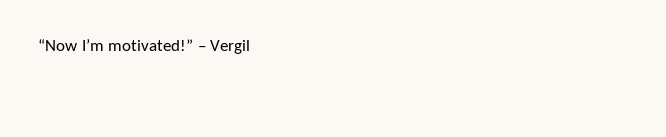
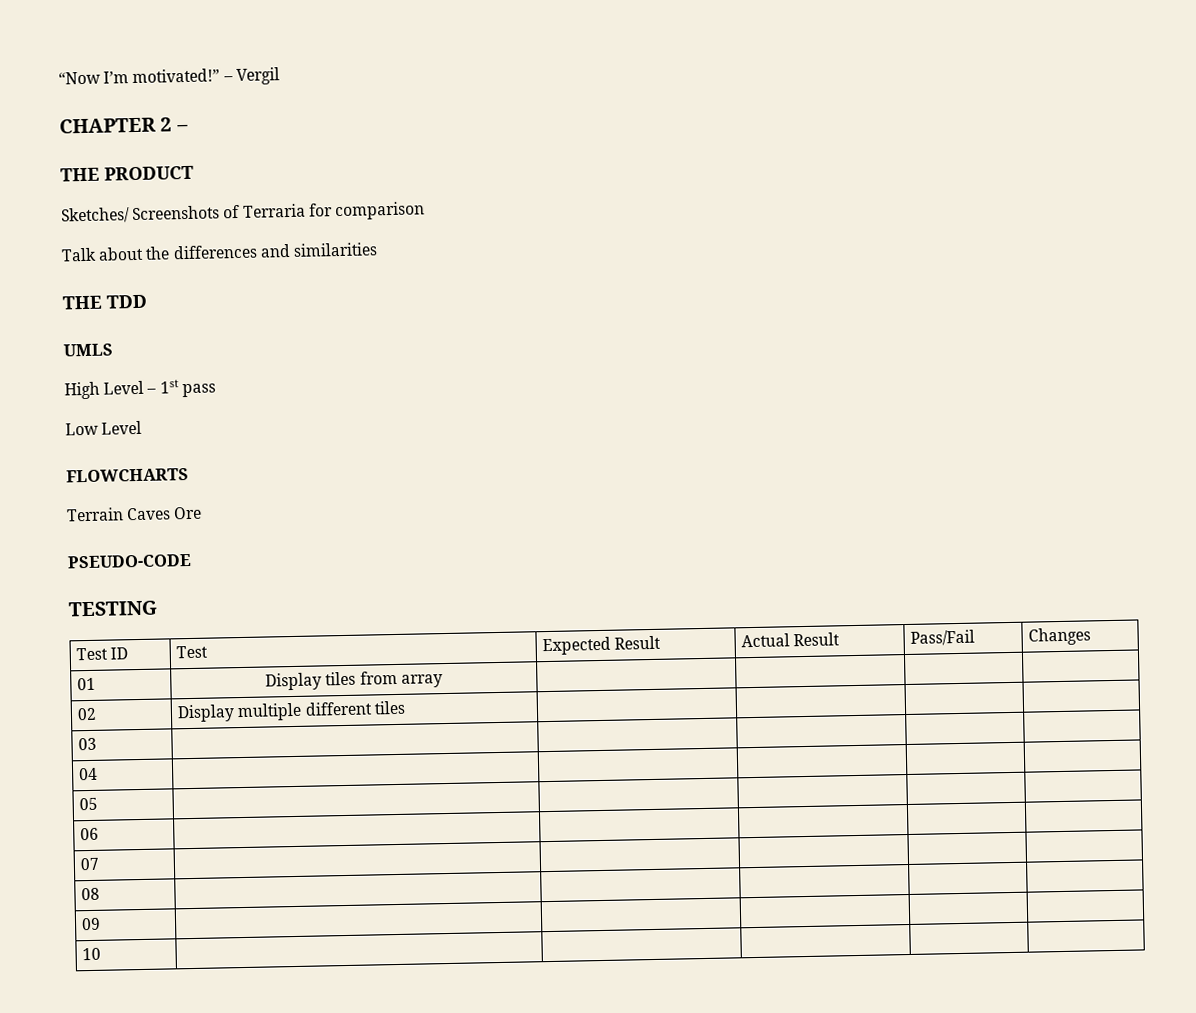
+ CHAPTER 2 –
+ THE PRODUCT
+ Sketches/ Screenshots of Terraria for comparison
+ Talk about the differences and similarities
+ THE TDD
+ UMLS
+ High Level – 1st pass
+ Low Level
+ FLOWCHARTS
+ Terrain Caves Ore
+ PSEUDO-CODE
+ TESTING
+ Test ID | Test | Expected Result | Actual Result | Pass/Fail | Changes
+ 01 | Display tiles from array | | | |
+ 02 | Display multiple different tiles | | | |
+ 03 | | | | |
+ 04 | | | | |
+ 05 | | | | |
+ 06 | | | | |
+ 07 | | | | |
+ 08 | | | | |
+ 09 | | | | |
+ 10 | | | | |

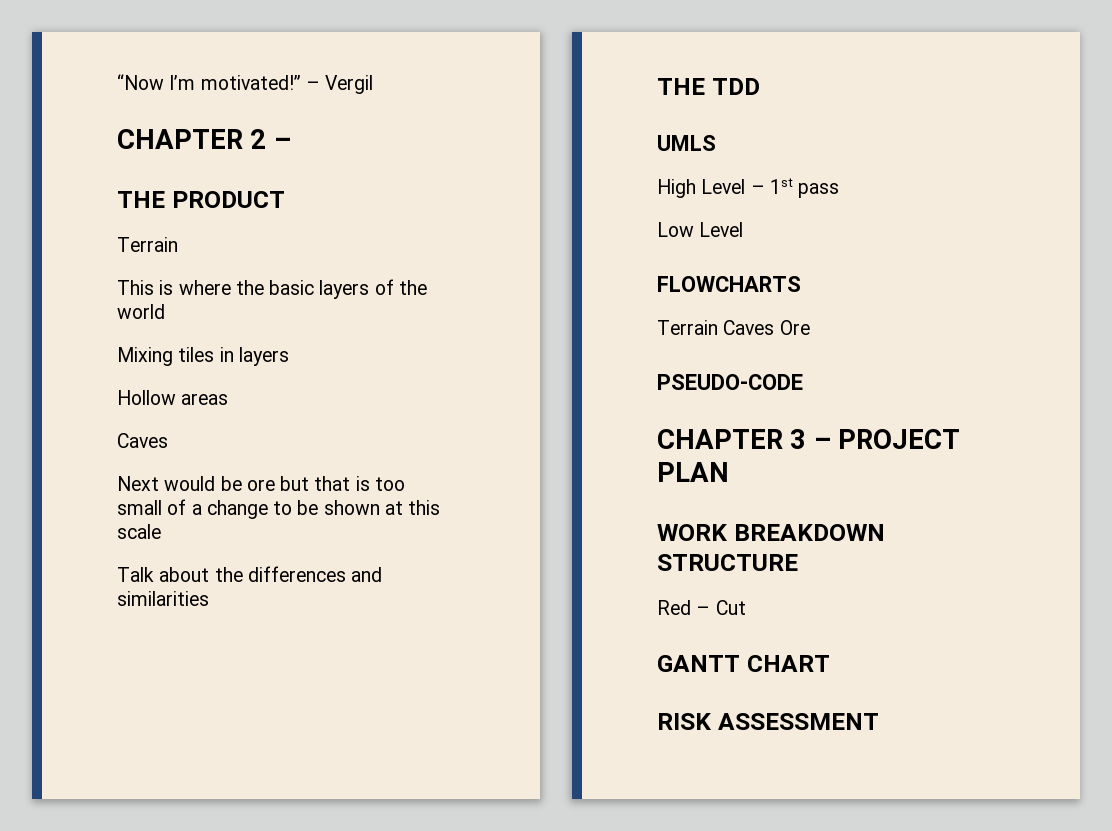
  THE PRODUCT
- Sketches/ Screenshots of Terraria for comparison
+ Terrain
+ This is where the basic layers of the world
+ Mixing tiles in layers
+ Hollow areas
+ Caves
+ Next would be ore but that is too small of a change to be shown at this scale
- TESTING
- Test ID | Test | Expected Result | Actual Result | Pass/Fail | Changes
- 01 | Display tiles from array | | | |
- 02 | Display multiple different tiles | | | |
- 03 | | | | |
- 04 | | | | |
- 05 | | | | |
- 06 | | | | |
- 07 | | | | |
- 08 | | | | |
- 09 | | | | |
- 10 | | | | |
+ CHAPTER 3 – PROJECT PLAN
+ WORK BREAKDOWN STRUCTURE
+ Red – Cut
+ GANTT CHART
+ RISK ASSESSMENT

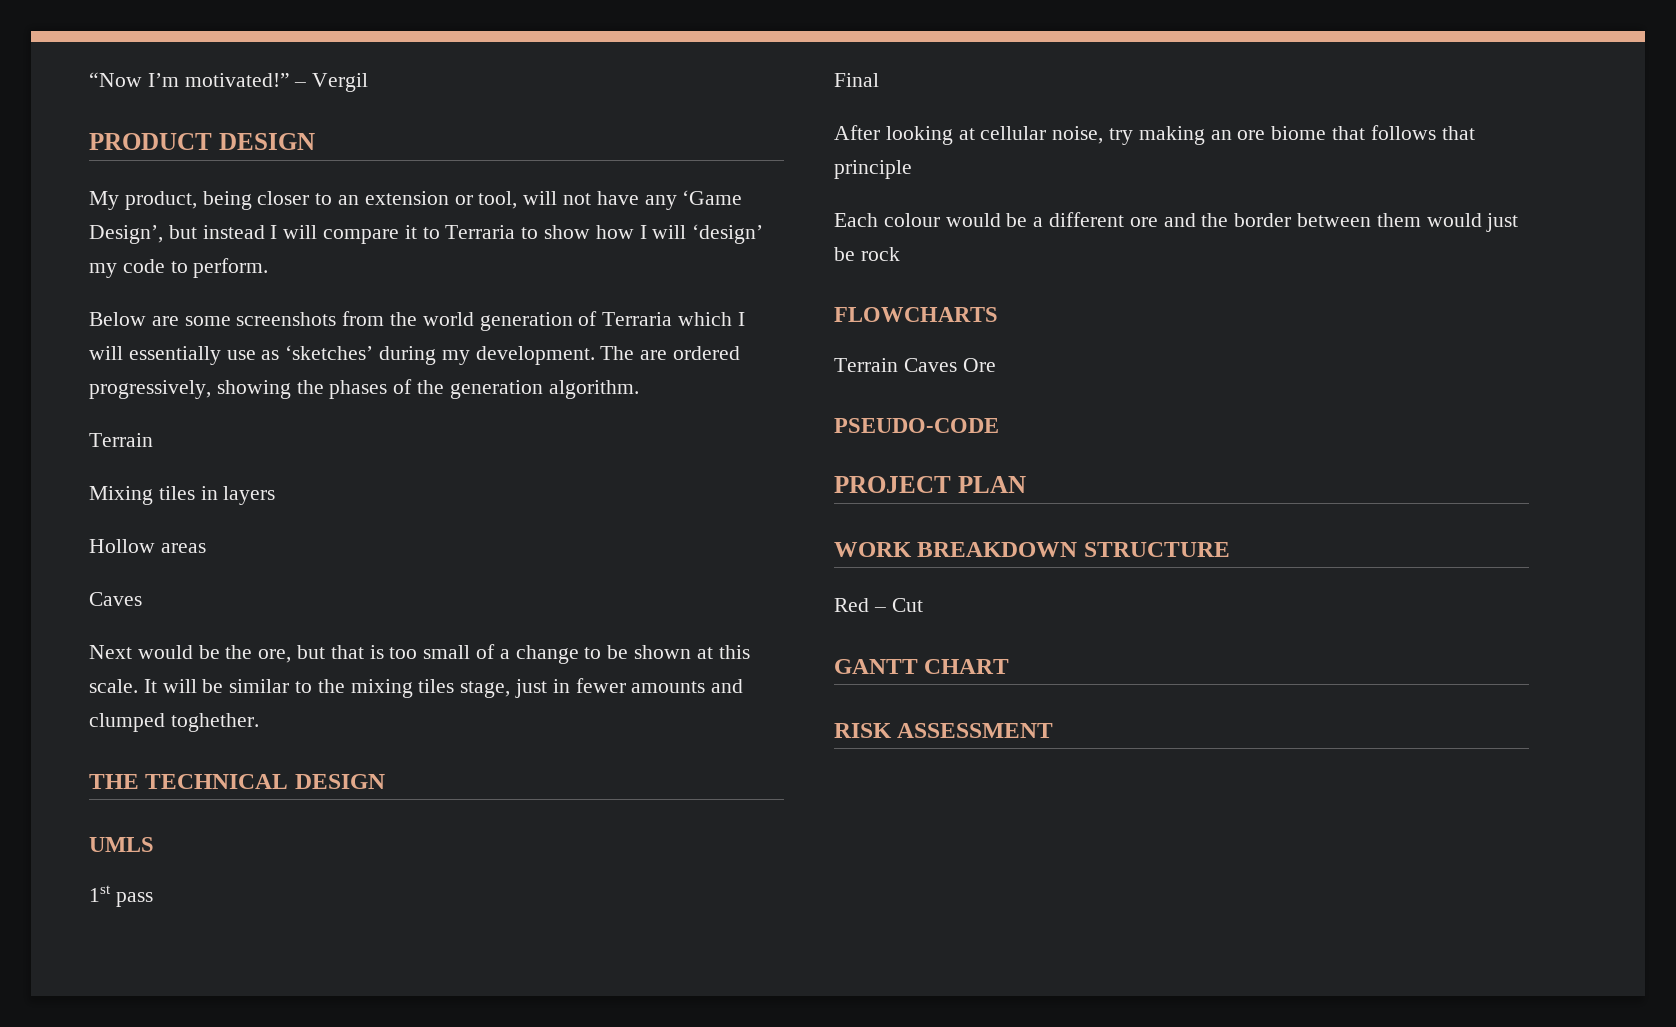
- CHAPTER 2 –
- THE PRODUCT
+ PRODUCT DESIGN
+ My product, being closer to an extension or tool, will not have any ‘Game Design’, but instead I will compare it to Terraria to show how I will ‘design’ my code to perform.
+ Below are some screenshots from the world generation of Terraria which I will essentially use as ‘sketches’ during my development. The are ordered progressively, showing the phases of the generation algorithm.
  Terrain
- This is where the basic layers of the world
- Next would be ore but that is too small of a change to be shown at this scale
- Talk about the differences and similarities
- THE TDD
+ Next would be the ore, but that is too small of a change to be shown at this scale. It will be similar to the mixing tiles stage, just in fewer amounts and clumped toghether.
+ THE TECHNICAL DESIGN
- High Level – 1st pass
+ 1st pass
- Low Level
+ Final
+ After looking at cellular noise, try making an ore biome that follows that principle
+ Each colour would be a different ore and the border between them would just be rock
- CHAPTER 3 – PROJECT PLAN
+ PROJECT PLAN

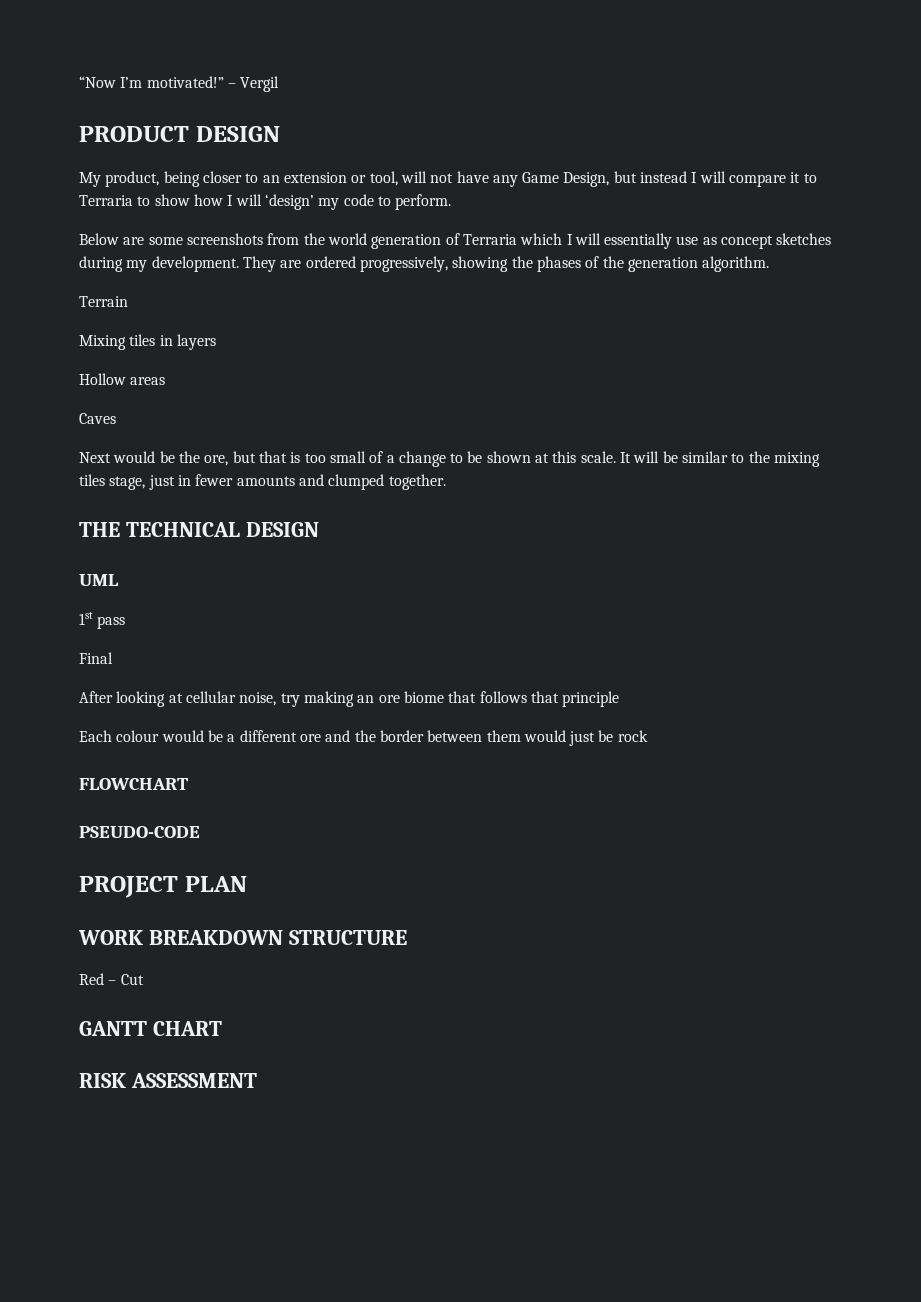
- My product, being closer to an extension or tool, will not have any ‘Game Design’, but instead I will compare it to Terraria to show how I will ‘design’ my code to perform.
+ My product, being closer to an extension or tool, will not have any Game Design, but instead I will compare it to Terraria to show how I will ‘design’ my code to perform.
- Below are some screenshots from the world generation of Terraria which I will essentially use as ‘sketches’ during my development.
+ Below are some screenshots from the world generation of Terraria which I will essentially use as concept sketches during my development.
- The are ordered progressively, showing the phases of the generation algorithm.
+ They are ordered progressively, showing the phases of the generation algorithm.
- It will be similar to the mixing tiles stage, just in fewer amounts and clumped toghether.
+ It will be similar to the mixing tiles stage, just in fewer amounts and clumped together.
- UMLS
+ UML
- FLOWCHARTS
- Terrain Caves Ore
+ FLOWCHART

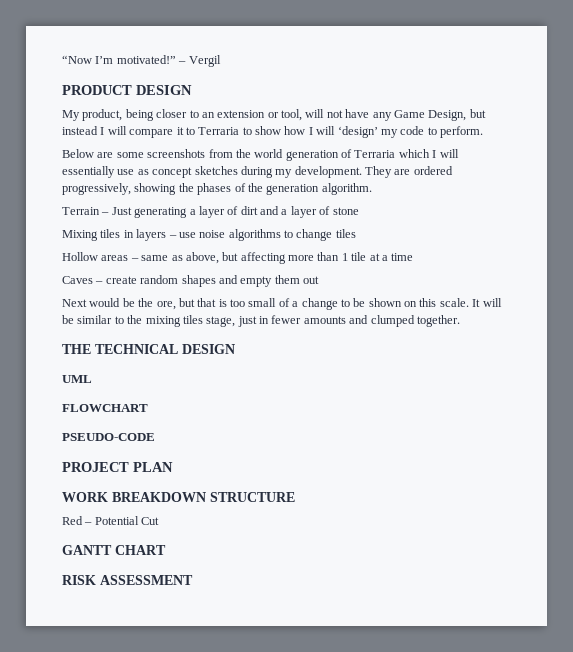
- Terrain
- Mixing tiles in layers
- Hollow areas
- Caves
+ Terrain – Just generating a layer of dirt and a layer of stone
+ Mixing tiles in layers – use noise algorithms to change tiles
+ Hollow areas – same as above, but affecting more than 1 tile at a time
+ Caves – create random shapes and empty them out
- Next would be the ore, but that is too small of a change to be shown at this scale.
+ Next would be the ore, but that is too small of a change to be shown on this scale.
- 1st pass
- Final
- After looking at cellular noise, try making an ore biome that follows that principle
- Each colour would be a different ore and the border between them would just be rock
- Red – Cut
+ Red – Potential Cut

